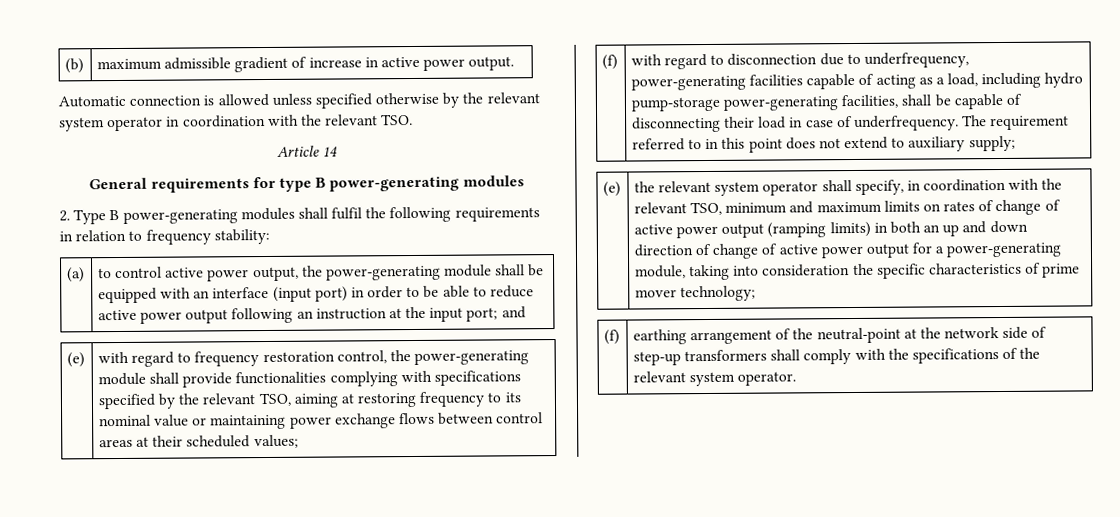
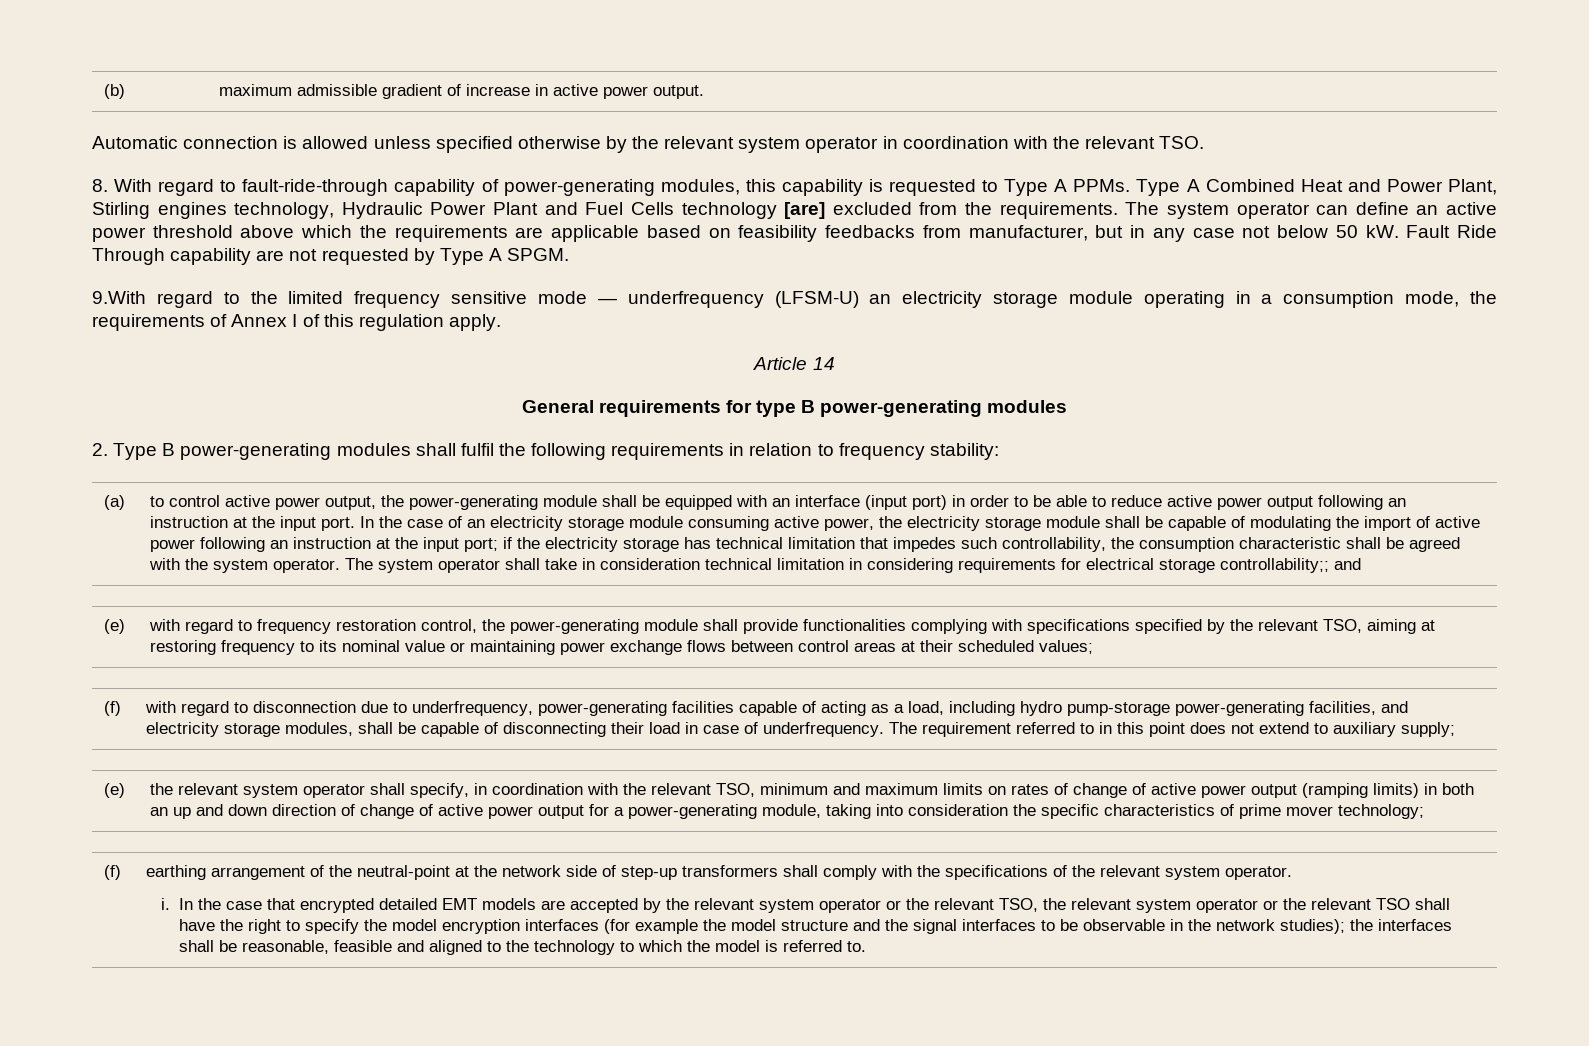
+ 8. With regard to fault-ride-through capability of power-generating modules, this capability is requested to Type A PPMs. Type A Combined Heat and Power Plant, Stirling engines technology, Hydraulic Power Plant and Fuel Cells technology [are] excluded from the requirements. The system operator can define an active power threshold above which the requirements are applicable based on feasibility feedbacks from manufacturer, but in any case not below 50 kW. Fault Ride Through capability are not requested by Type A SPGM.
+ 9.With regard to the limited frequency sensitive mode — underfrequency (LFSM-U) an electricity storage module operating in a consumption mode, the requirements of Annex I of this regulation apply.
- to control active power output, the power-generating module shall be equipped with an interface (input port) in order to be able to reduce active power output following an instruction at the input port; and
+ to control active power output, the power-generating module shall be equipped with an interface (input port) in order to be able to reduce active power output following an instruction at the input port. In the case of an electricity storage module consuming active power, the electricity storage module shall be capable of modulating the import of active power following an instruction at the input port; if the electricity storage has technical limitation that impedes such controllability, the consumption characteristic shall be agreed with the system operator. The system operator shall take in consideration technical limitation in considering requirements for electrical storage controllability;; and
- with regard to disconnection due to underfrequency, power-generating facilities capable of acting as a load, including hydro pump-storage power-generating facilities, shall be capable of disconnecting their load in case of underfrequency.
+ with regard to disconnection due to underfrequency, power-generating facilities capable of acting as a load, including hydro pump-storage power-generating facilities, and electricity storage modules, shall be capable of disconnecting their load in case of underfrequency.
+ i. In the case that encrypted detailed EMT models are accepted by the relevant system operator or the relevant TSO, the relevant system operator or the relevant TSO shall have the right to specify the model encryption interfaces (for example the model structure and the signal interfaces to be observable in the network studies); the interfaces shall be reasonable, feasible and aligned to the technology to which the model is referred to.

